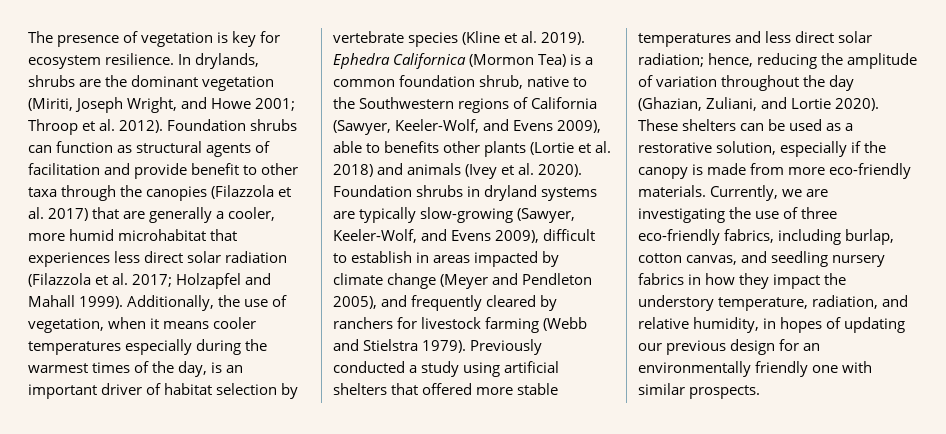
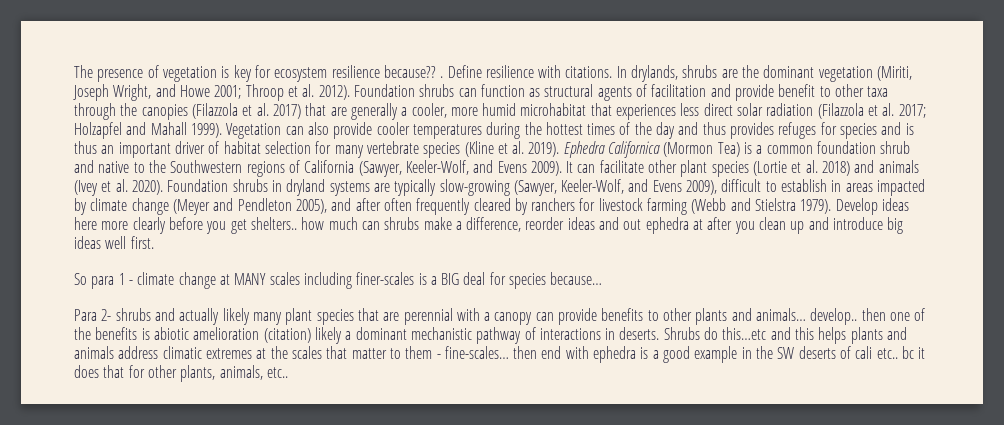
- The presence of vegetation is key for ecosystem resilience.
+ The presence of vegetation is key for ecosystem resilience because?? . Define resilience with citations.
- Additionally, the use of vegetation, when it means cooler temperatures especially during the warmest times of the day, is an important driver of habitat selection by vertebrate species (Kline et al. 2019).
+ Vegetation can also provide cooler temperatures during the hottest times of the day and thus provides refuges for species and is thus an important driver of habitat selection for many vertebrate species (Kline et al. 2019).
- Ephedra Californica (Mormon Tea) is a common foundation shrub, native to the Southwestern regions of California (Sawyer, Keeler-Wolf, and Evens 2009), able to benefits other plants (Lortie et al. 2018) and animals (Ivey et al. 2020).
+ Ephedra Californica (Mormon Tea) is a common foundation shrub and native to the Southwestern regions of California (Sawyer, Keeler-Wolf, and Evens 2009). It can facilitate other plant species (Lortie et al. 2018) and animals (Ivey et al. 2020).
- Foundation shrubs in dryland systems are typically slow-growing (Sawyer, Keeler-Wolf, and Evens 2009), difficult to establish in areas impacted by climate change (Meyer and Pendleton 2005), and frequently cleared by ranchers for livestock farming (Webb and Stielstra 1979).
+ Foundation shrubs in dryland systems are typically slow-growing (Sawyer, Keeler-Wolf, and Evens 2009), difficult to establish in areas impacted by climate change (Meyer and Pendleton 2005), and after often frequently cleared by ranchers for livestock farming (Webb and Stielstra 1979).
- Previously conducted a study using artificial shelters that offered more stable temperatures and less direct solar radiation; hence, reducing the amplitude of variation throughout the day (Ghazian, Zuliani, and Lortie 2020). These shelters can be used as a restorative solution, especially if the canopy is made from more eco-friendly materials. Currently, we are investigating the use of three eco-friendly fabrics, including burlap, cotton canvas, and seedling nursery fabrics in how they impact the understory temperature, radiation, and relative humidity, in hopes of updating our previous design for an environmentally friendly one with similar prospects.
+ Develop ideas here more clearly before you get shelters.. how much can shrubs make a difference, reorder ideas and out ephedra at after you clean up and introduce big ideas well first.
+ So para 1 - climate change at MANY scales including finer-scales is a BIG deal for species because…
+ Para 2- shrubs and actually likely many plant species that are perennial with a canopy can provide benefits to other plants and animals… develop.. then one of the benefits is abiotic amelioration (citation) likely a dominant mechanistic pathway of interactions in deserts. Shrubs do this…etc and this helps plants and animals address climatic extremes at the scales that matter to them - fine-scales… then end with ephedra is a good example in the SW deserts of cali etc.. bc it does that for other plants, animals, etc..

